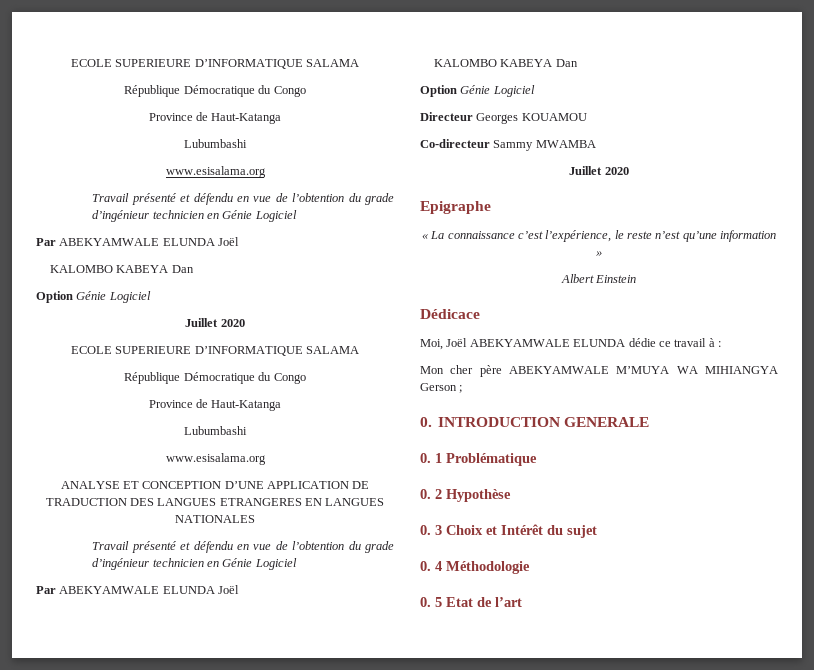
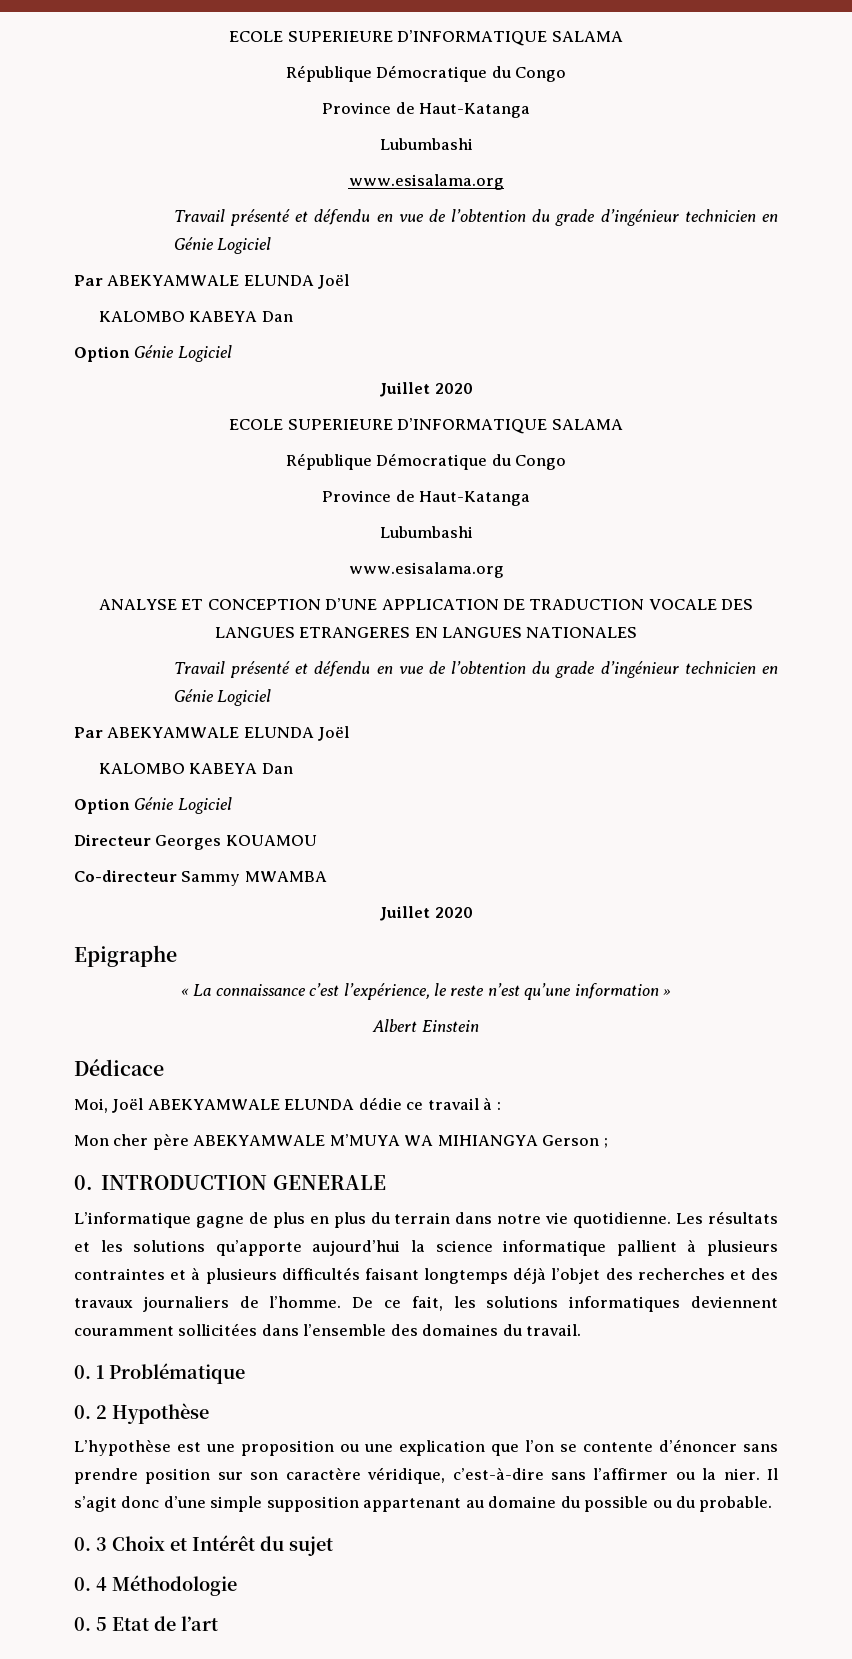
- ANALYSE ET CONCEPTION D’UNE APPLICATION DE TRADUCTION DES LANGUES ETRANGERES EN LANGUES NATIONALES
+ ANALYSE ET CONCEPTION D’UNE APPLICATION DE TRADUCTION VOCALE DES LANGUES ETRANGERES EN LANGUES NATIONALES
+ L’informatique gagne de plus en plus du terrain dans notre vie quotidienne. Les résultats et les solutions qu’apporte aujourd’hui la science informatique pallient à plusieurs contraintes et à plusieurs difficultés faisant longtemps déjà l’objet des recherches et des travaux journaliers de l’homme. De ce fait, les solutions informatiques deviennent couramment sollicitées dans l’ensemble des domaines du travail.
+ L’hypothèse est une proposition ou une explication que l’on se contente d’énoncer sans prendre position sur son caractère véridique, c’est-à-dire sans l’affirmer ou la nier. Il s’agit donc d’une simple supposition appartenant au domaine du possible ou du probable.

